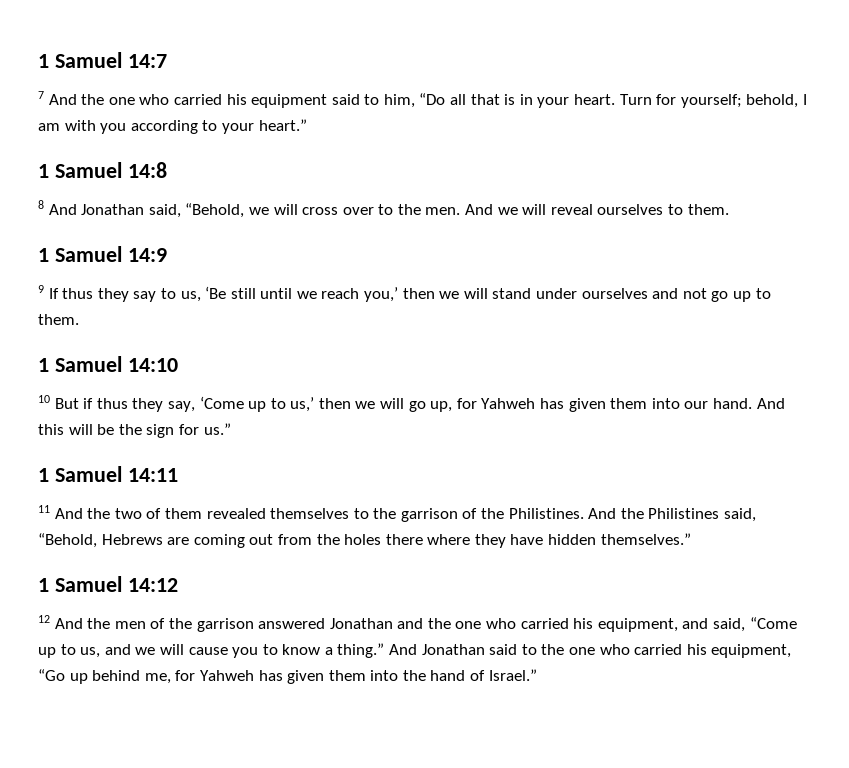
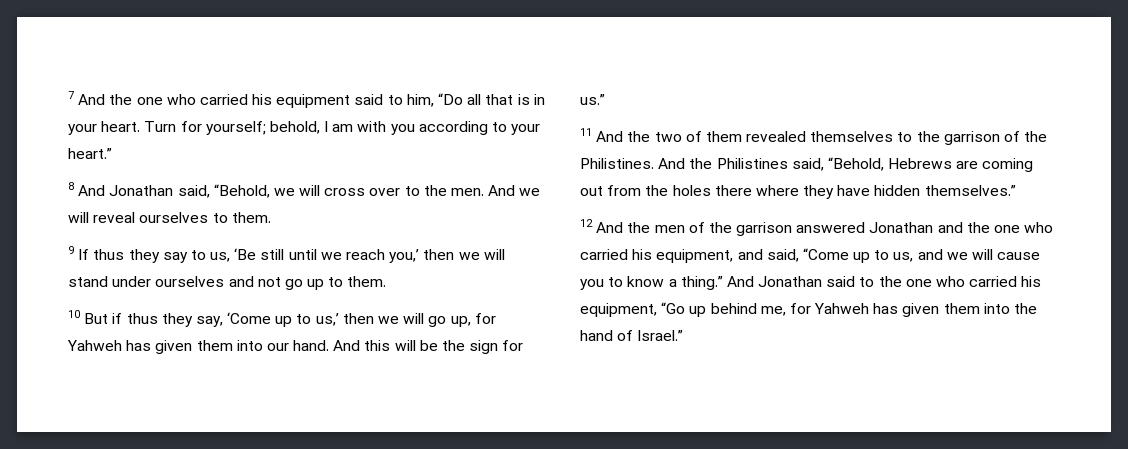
- 1 Samuel 14:7
- 1 Samuel 14:8
- 1 Samuel 14:9
- 1 Samuel 14:10
- 1 Samuel 14:11
- 1 Samuel 14:12

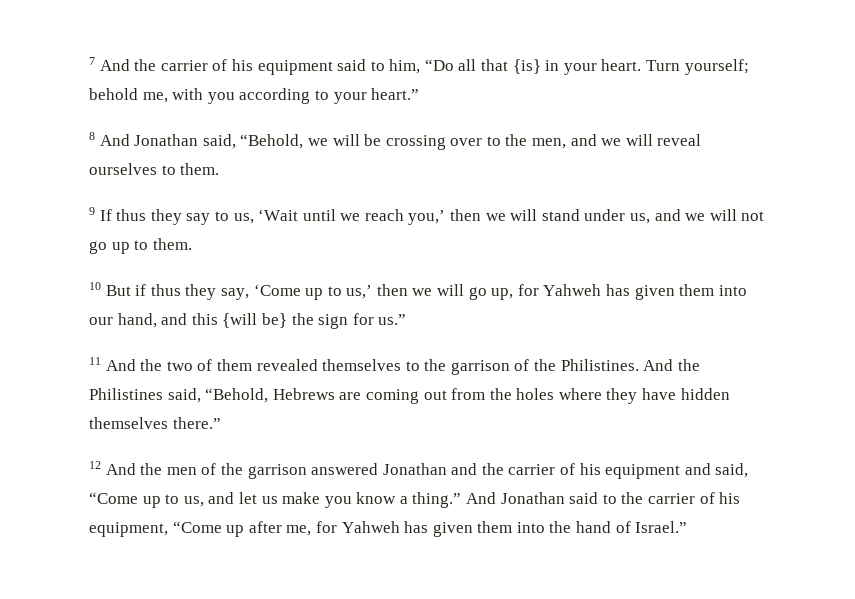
- 7 And the one who carried his equipment said to him, “Do all that is in your heart.
+ 7 And the carrier of his equipment said to him, “Do all that {is} in your heart.
- Turn for yourself; behold, I am with you according to your heart.”
+ Turn yourself; behold me, with you according to your heart.”
- 8 And Jonathan said, “Behold, we will cross over to the men. And we will reveal ourselves to them.
+ 8 And Jonathan said, “Behold, we will be crossing over to the men, and we will reveal ourselves to them.
- 9 If thus they say to us, ‘Be still until we reach you,’ then we will stand under ourselves and not go up to them.
+ 9 If thus they say to us, ‘Wait until we reach you,’ then we will stand under us, and we will not go up to them.
- 10 But if thus they say, ‘Come up to us,’ then we will go up, for Yahweh has given them into our hand. And this will be the sign for us.”
+ 10 But if thus they say, ‘Come up to us,’ then we will go up, for Yahweh has given them into our hand, and this {will be} the sign for us.”
- And the Philistines said, “Behold, Hebrews are coming out from the holes there where they have hidden themselves.”
+ And the Philistines said, “Behold, Hebrews are coming out from the holes where they have hidden themselves there.”
- 12 And the men of the garrison answered Jonathan and the one who carried his equipment, and said, “Come up to us, and we will cause you to know a thing.”
+ 12 And the men of the garrison answered Jonathan and the carrier of his equipment and said, “Come up to us, and let us make you know a thing.”
- And Jonathan said to the one who carried his equipment, “Go up behind me, for Yahweh has given them into the hand of Israel.”
+ And Jonathan said to the carrier of his equipment, “Come up after me, for Yahweh has given them into the hand of Israel.”

